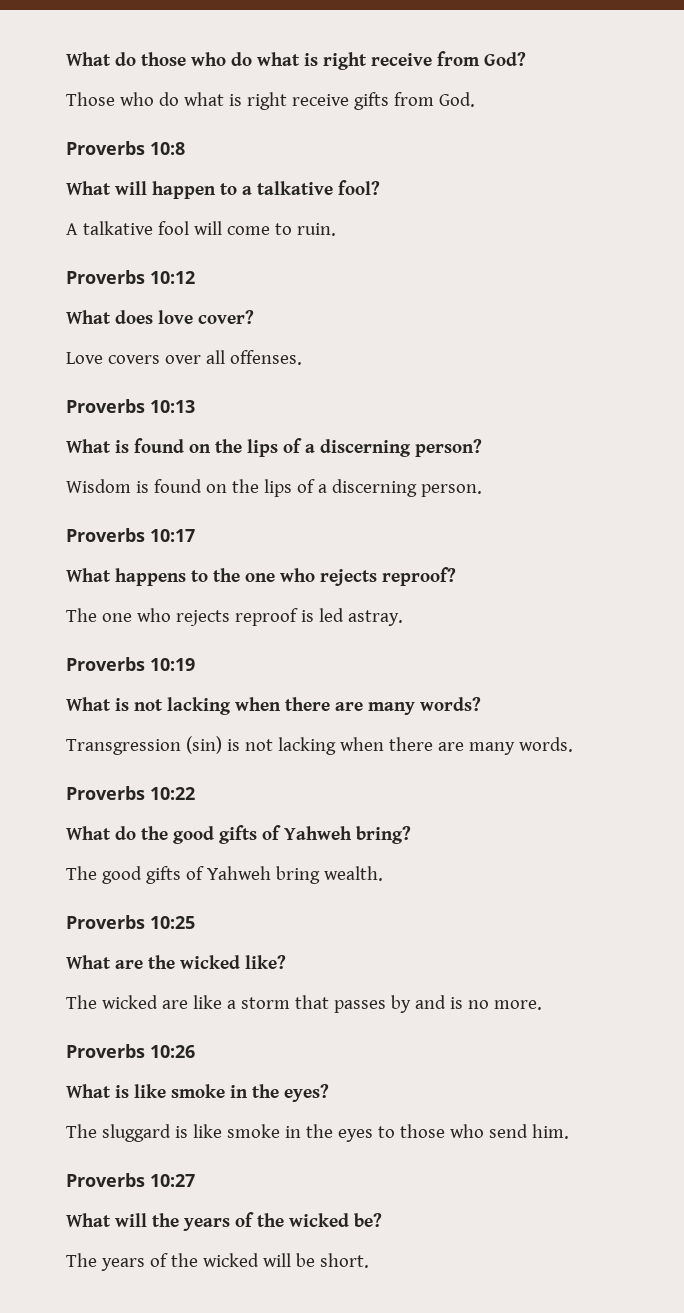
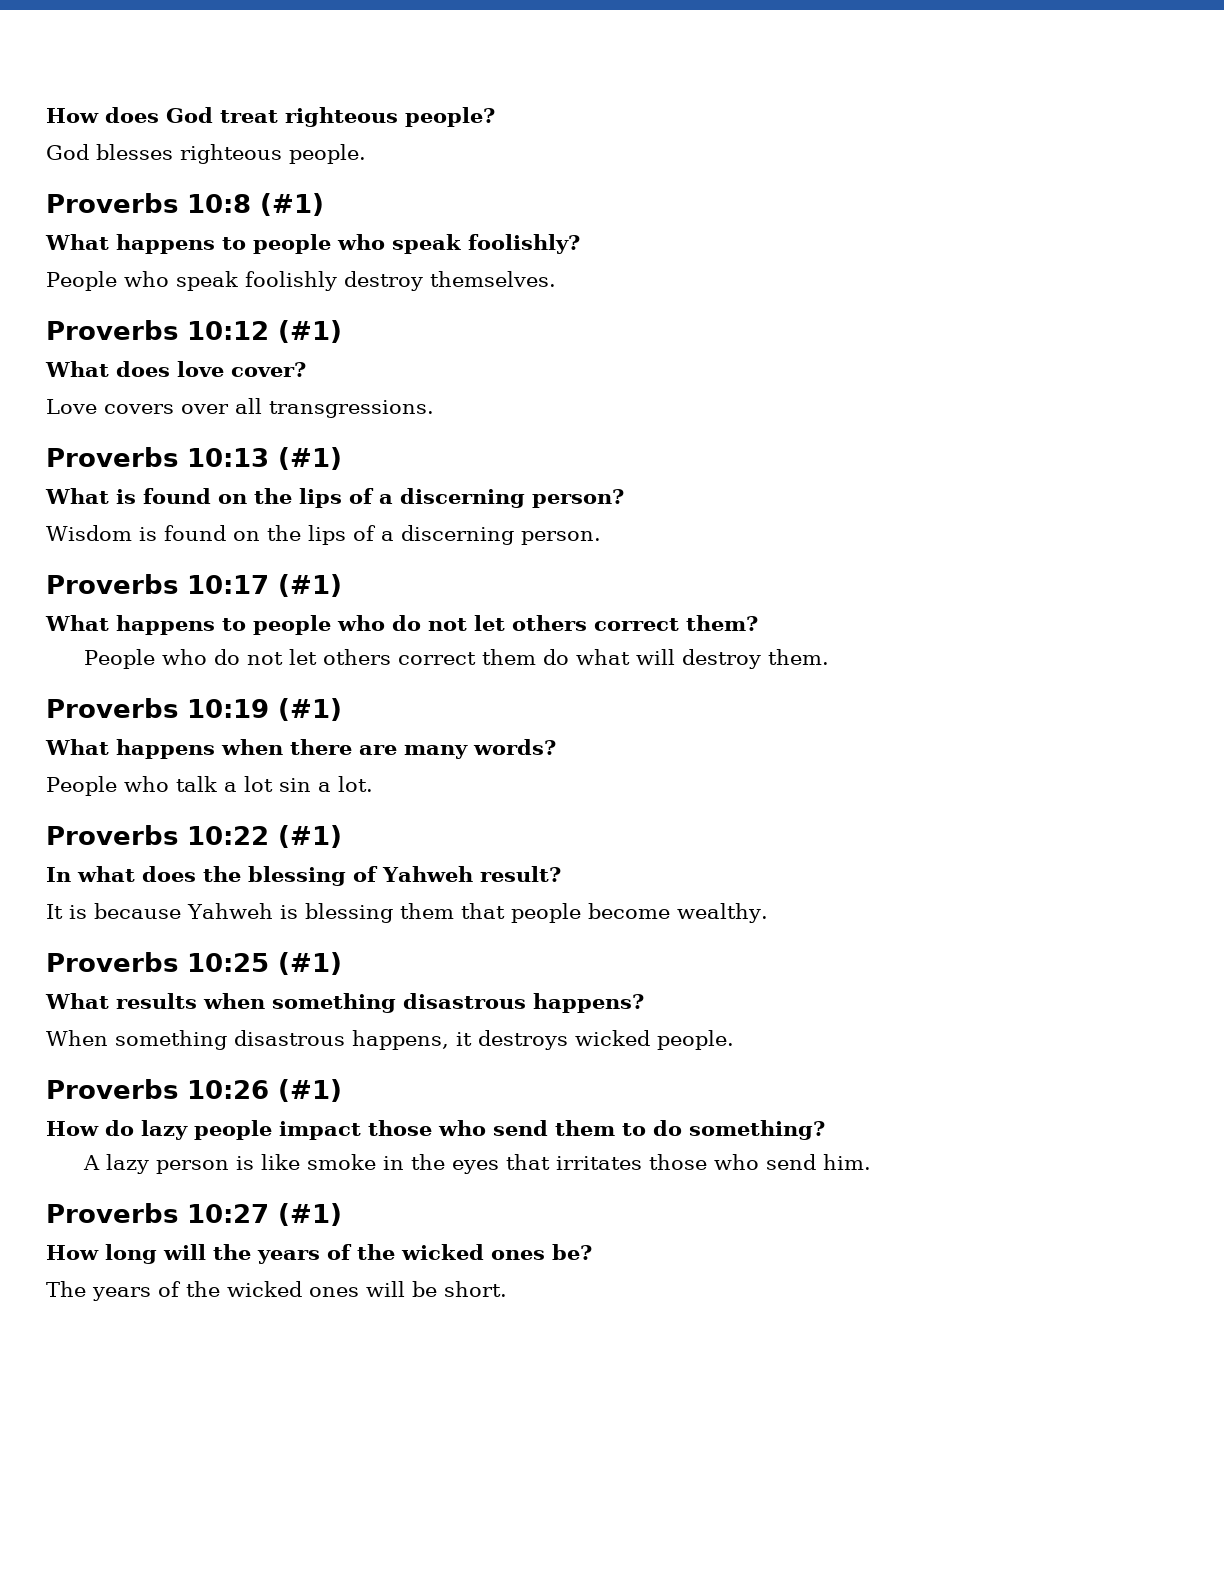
- What do those who do what is right receive from God?
- Those who do what is right receive gifts from God.
+ How does God treat righteous people?
+ God blesses righteous people.
- Proverbs 10:8
- What will happen to a talkative fool?
- A talkative fool will come to ruin.
+ Proverbs 10:8 (#1)
+ What happens to people who speak foolishly?
+ People who speak foolishly destroy themselves.
- Proverbs 10:12
+ Proverbs 10:12 (#1)
- Love covers over all offenses.
+ Love covers over all transgressions.
- Proverbs 10:13
+ Proverbs 10:13 (#1)
- Proverbs 10:17
- What happens to the one who rejects reproof?
- The one who rejects reproof is led astray.
+ Proverbs 10:17 (#1)
+ What happens to people who do not let others correct them?
+ People who do not let others correct them do what will destroy them.
- Proverbs 10:19
- What is not lacking when there are many words?
+ Proverbs 10:19 (#1)
+ What happens when there are many words?
- Transgression (sin) is not lacking when there are many words.
- Proverbs 10:22
- What do the good gifts of Yahweh bring?
- The good gifts of Yahweh bring wealth.
+ People who talk a lot sin a lot.
+ Proverbs 10:22 (#1)
+ In what does the blessing of Yahweh result?
+ It is because Yahweh is blessing them that people become wealthy.
- Proverbs 10:25
- What are the wicked like?
- The wicked are like a storm that passes by and is no more.
- Proverbs 10:26
- What is like smoke in the eyes?
- The sluggard is like smoke in the eyes to those who send him.
+ Proverbs 10:25 (#1)
+ What results when something disastrous happens?
+ When something disastrous happens, it destroys wicked people.
+ Proverbs 10:26 (#1)
+ How do lazy people impact those who send them to do something?
+ A lazy person is like smoke in the eyes that irritates those who send him.
- Proverbs 10:27
- What will the years of the wicked be?
+ Proverbs 10:27 (#1)
+ How long will the years of the wicked ones be?
- The years of the wicked will be short.
+ The years of the wicked ones will be short.

